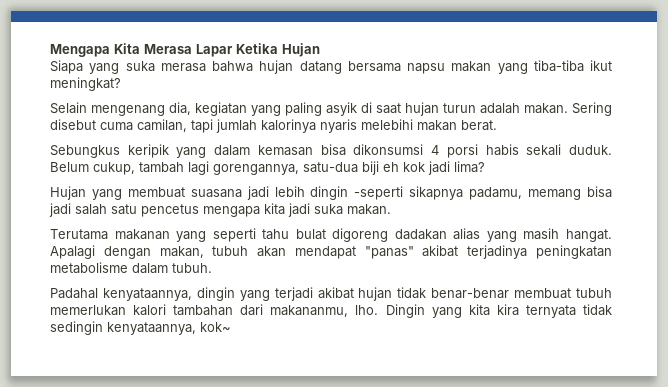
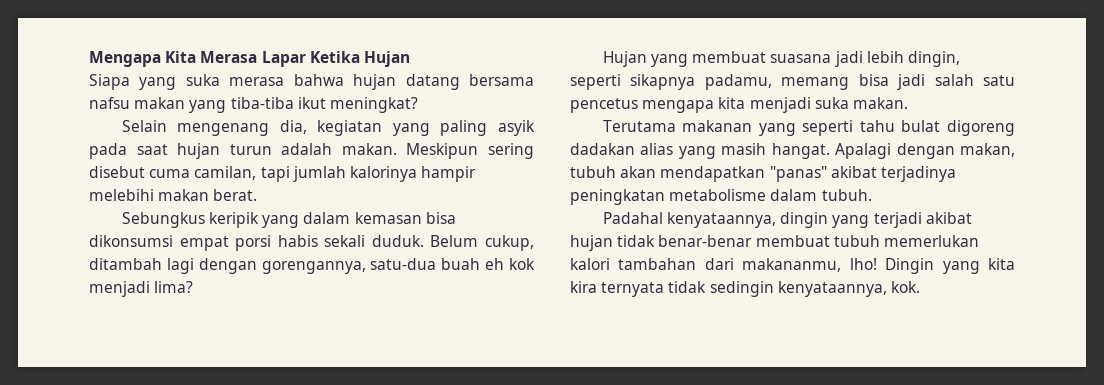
- Siapa yang suka merasa bahwa hujan datang bersama napsu makan yang tiba-tiba ikut meningkat?
+ Siapa yang suka merasa bahwa hujan datang bersama nafsu makan yang tiba-tiba ikut meningkat?
- Selain mengenang dia, kegiatan yang paling asyik di saat hujan turun adalah makan.
+ Selain mengenang dia, kegiatan yang paling asyik pada saat hujan turun adalah makan.
- Sering disebut cuma camilan, tapi jumlah kalorinya nyaris melebihi makan berat.
+ Meskipun sering disebut cuma camilan, tapi jumlah kalorinya hampir melebihi makan berat.
- Sebungkus keripik yang dalam kemasan bisa dikonsumsi 4 porsi habis sekali duduk.
+ Sebungkus keripik yang dalam kemasan bisa dikonsumsi empat porsi habis sekali duduk.
- Belum cukup, tambah lagi gorengannya, satu-dua biji eh kok jadi lima?
+ Belum cukup, ditambah lagi dengan gorengannya, satu-dua buah eh kok menjadi lima?
- Hujan yang membuat suasana jadi lebih dingin -seperti sikapnya padamu, memang bisa jadi salah satu pencetus mengapa kita jadi suka makan.
+ Hujan yang membuat suasana jadi lebih dingin, seperti sikapnya padamu, memang bisa jadi salah satu pencetus mengapa kita menjadi suka makan.
- Apalagi dengan makan, tubuh akan mendapat "panas" akibat terjadinya peningkatan metabolisme dalam tubuh.
+ Apalagi dengan makan, tubuh akan mendapatkan "panas" akibat terjadinya peningkatan metabolisme dalam tubuh.
- Padahal kenyataannya, dingin yang terjadi akibat hujan tidak benar-benar membuat tubuh memerlukan kalori tambahan dari makananmu, lho.
+ Padahal kenyataannya, dingin yang terjadi akibat hujan tidak benar-benar membuat tubuh memerlukan kalori tambahan dari makananmu, lho!
- Dingin yang kita kira ternyata tidak sedingin kenyataannya, kok~
+ Dingin yang kita kira ternyata tidak sedingin kenyataannya, kok.

